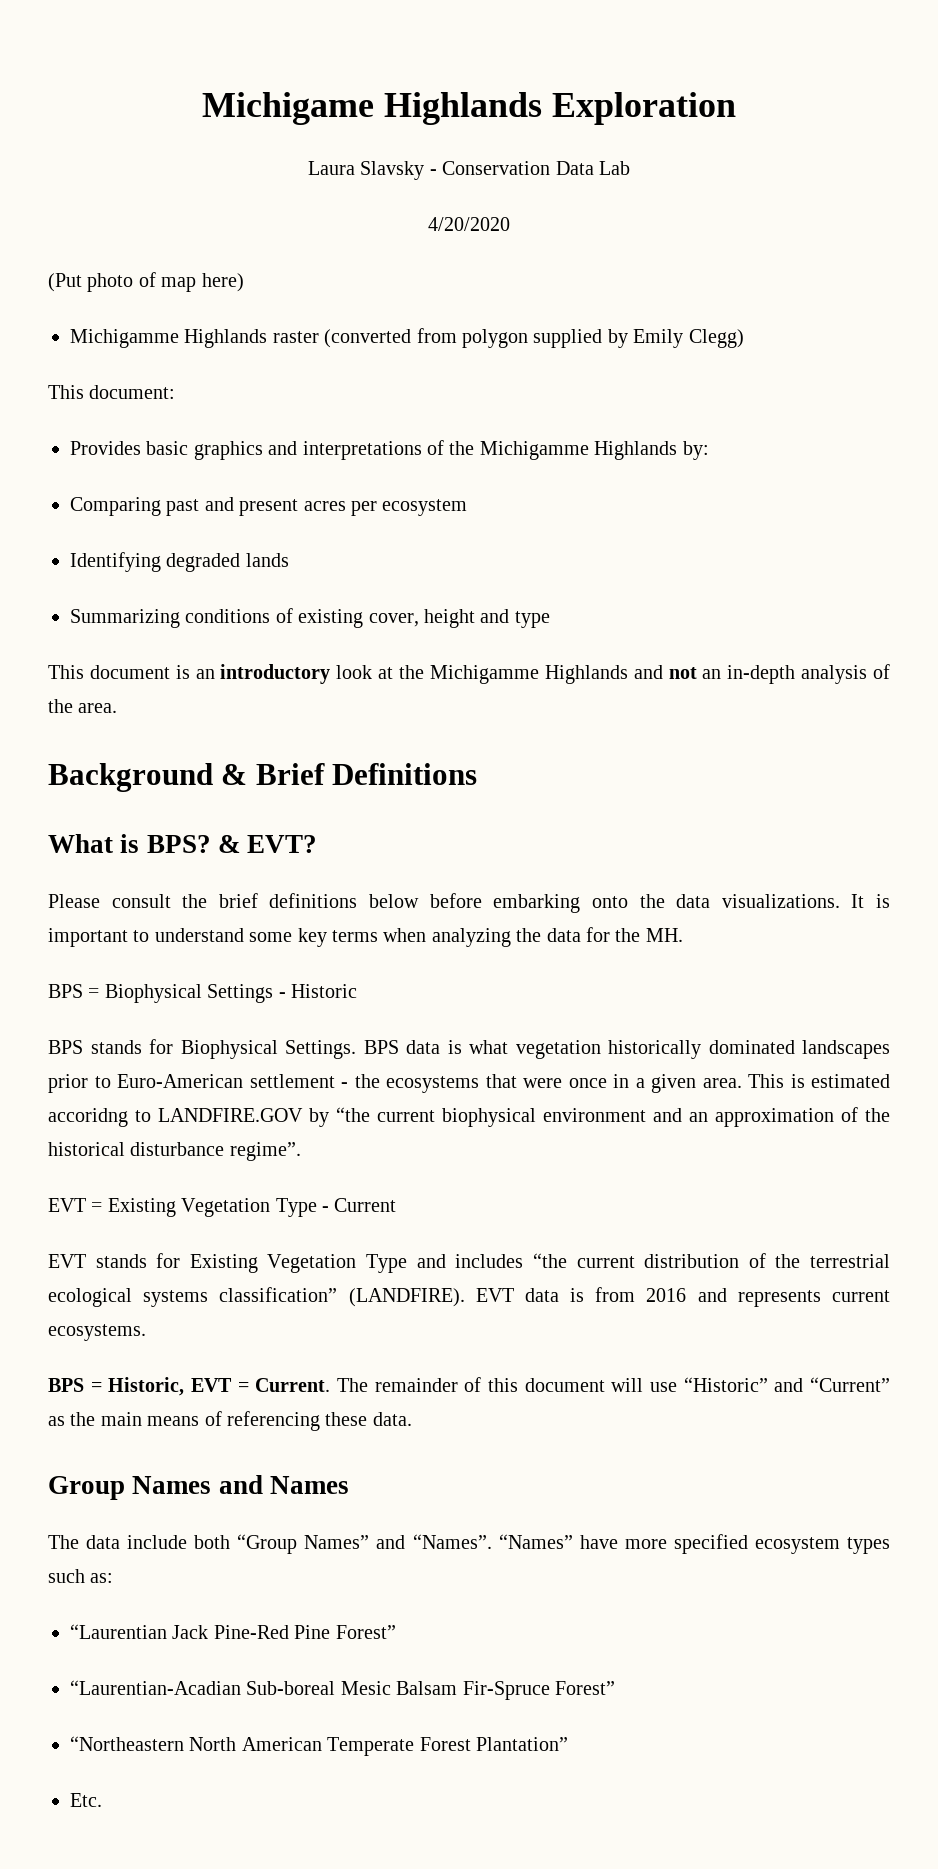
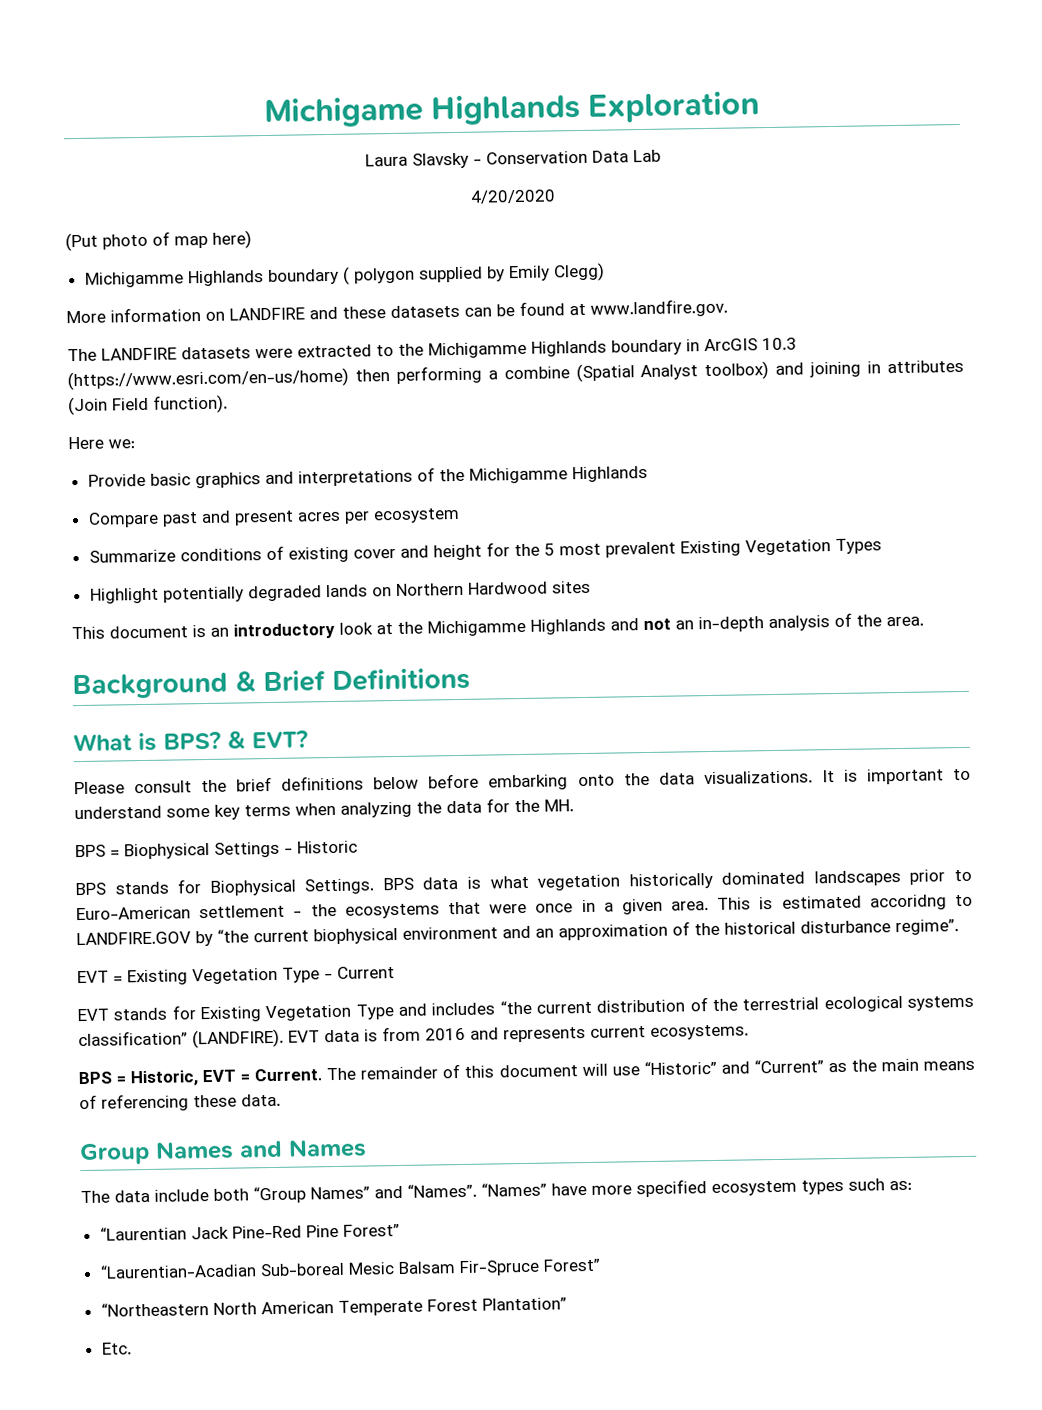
- Michigamme Highlands raster (converted from polygon supplied by Emily Clegg)
+ Michigamme Highlands boundary ( polygon supplied by Emily Clegg)
- This document:
- Provides basic graphics and interpretations of the Michigamme Highlands by:
- Comparing past and present acres per ecosystem
+ More information on LANDFIRE and these datasets can be found at www.landfire.gov.
+ The LANDFIRE datasets were extracted to the Michigamme Highlands boundary in ArcGIS 10.3 (https://www.esri.com/en-us/home) then performing a combine (Spatial Analyst toolbox) and joining in attributes (Join Field function).
+ Here we:
+ Provide basic graphics and interpretations of the Michigamme Highlands
+ Compare past and present acres per ecosystem
- Identifying degraded lands
- Summarizing conditions of existing cover, height and type
+ Summarize conditions of existing cover and height for the 5 most prevalent Existing Vegetation Types
+ Highlight potentially degraded lands on Northern Hardwood sites

